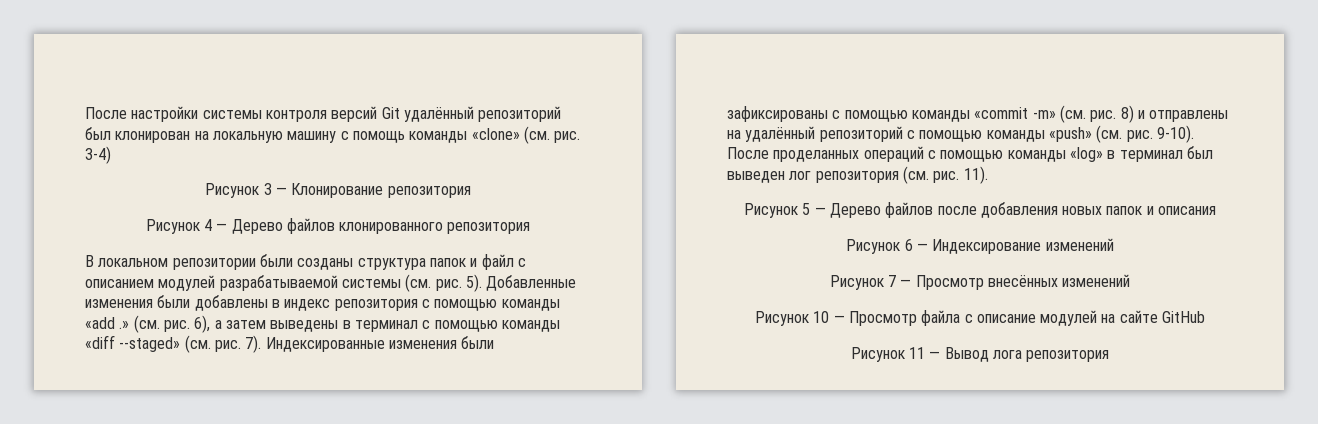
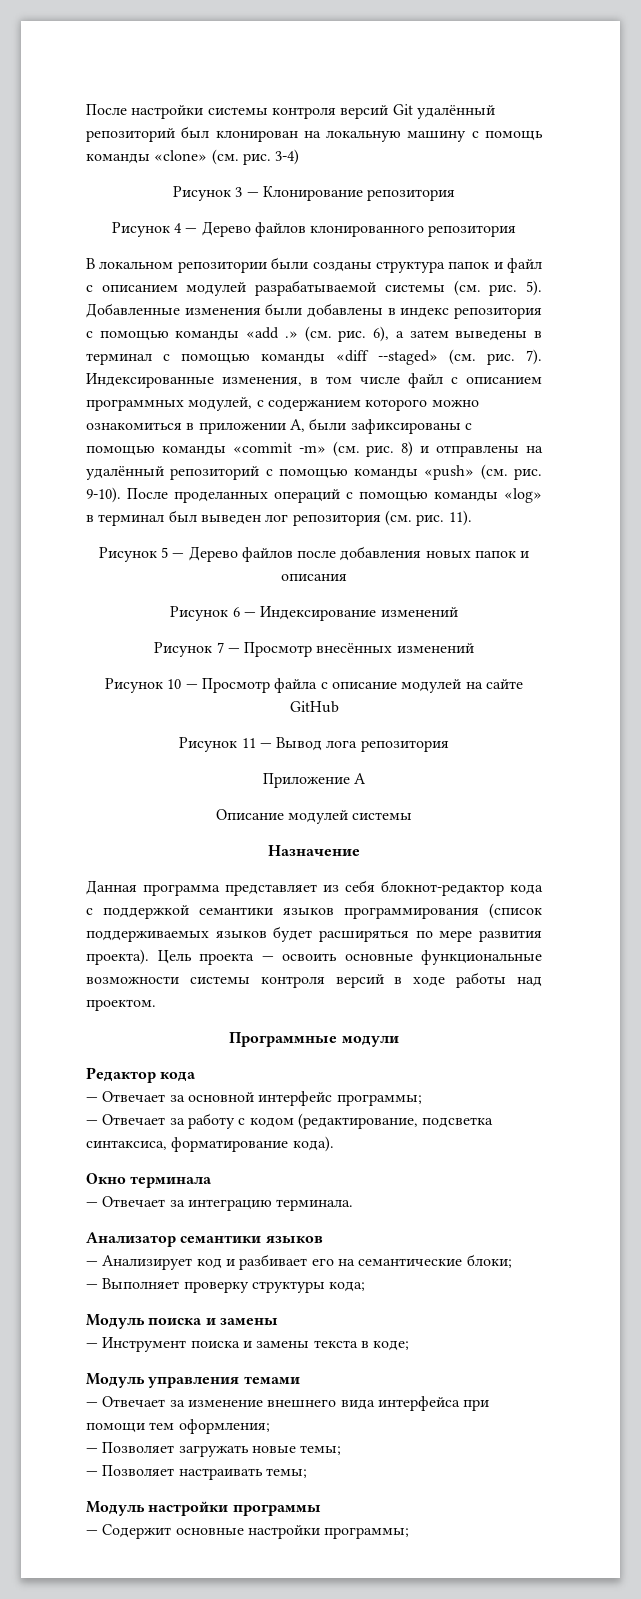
- Индексированные изменения были зафиксированы с помощью команды «commit -m» (см. рис.
+ Индексированные изменения, в том числе файл с описанием программных модулей, с содержанием которого можно ознакомиться в приложении А, были зафиксированы с помощью команды «commit -m» (см. рис.
+ Приложение А
+ Описание модулей системы
+ Назначение
+ Данная программа представляет из себя блокнот-редактор кода с поддержкой семантики языков программирования (список поддерживаемых языков будет расширяться по мере развития проекта). Цель проекта — освоить основные функциональные возможности системы контроля версий в ходе работы над проектом.
+ Программные модули
+ Редактор кода
+ — Отвечает за основной интерфейс программы;
+ — Отвечает за работу с кодом (редактирование, подсветка синтаксиса, форматирование кода).
+ Окно терминала
+ — Отвечает за интеграцию терминала.
+ Анализатор семантики языков
+ — Анализирует код и разбивает его на семантические блоки;
+ — Выполняет проверку структуры кода;
+ Модуль поиска и замены
+ — Инструмент поиска и замены текста в коде;
+ Модуль управления темами
+ — Отвечает за изменение внешнего вида интерфейса при помощи тем оформления;
+ — Позволяет загружать новые темы;
+ — Позволяет настраивать темы;
+ Модуль настройки программы
+ — Содержит основные настройки программы;

